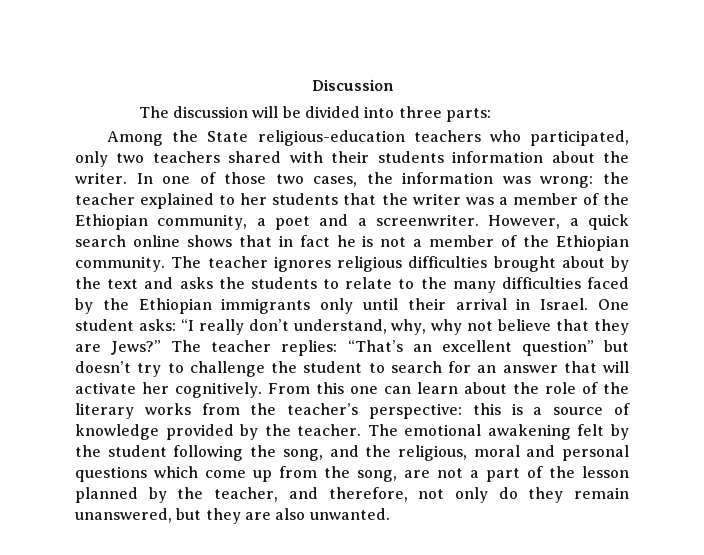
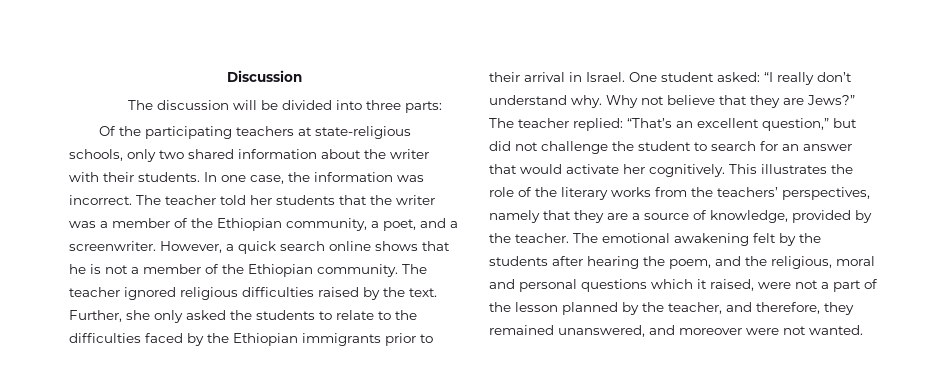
- Among the State religious-education teachers who participated, only two teachers shared with their students information about the writer. In one of those two cases, the information was wrong: the teacher explained to her students that the writer was a member of the Ethiopian community, a poet and a screenwriter.
+ Of the participating teachers at state-religious schools, only two shared information about the writer with their students. In one case, the information was incorrect. The teacher told her students that the writer was a member of the Ethiopian community, a poet, and a screenwriter.
- However, a quick search online shows that in fact he is not a member of the Ethiopian community.
+ However, a quick search online shows that he is not a member of the Ethiopian community.
- The teacher ignores religious difficulties brought about by the text and asks the students to relate to the many difficulties faced by the Ethiopian immigrants only until their arrival in Israel.
+ The teacher ignored religious difficulties raised by the text. Further, she only asked the students to relate to the difficulties faced by the Ethiopian immigrants prior to their arrival in Israel.
- One student asks: “I really don’t understand, why, why not believe that they are Jews?”
+ One student asked: “I really don’t understand why. Why not believe that they are Jews?”
- The teacher replies: “That’s an excellent question” but doesn’t try to challenge the student to search for an answer that will activate her cognitively.
+ The teacher replied: “That’s an excellent question,” but did not challenge the student to search for an answer that would activate her cognitively.
- From this one can learn about the role of the literary works from the teacher’s perspective: this is a source of knowledge provided by the teacher.
+ This illustrates the role of the literary works from the teachers’ perspectives, namely that they are a source of knowledge, provided by the teacher.
- The emotional awakening felt by the student following the song, and the religious, moral and personal questions which come up from the song, are not a part of the lesson planned by the teacher, and therefore, not only do they remain unanswered, but they are also unwanted.
+ The emotional awakening felt by the students after hearing the poem, and the religious, moral and personal questions which it raised, were not a part of the lesson planned by the teacher, and therefore, they remained unanswered, and moreover were not wanted.

